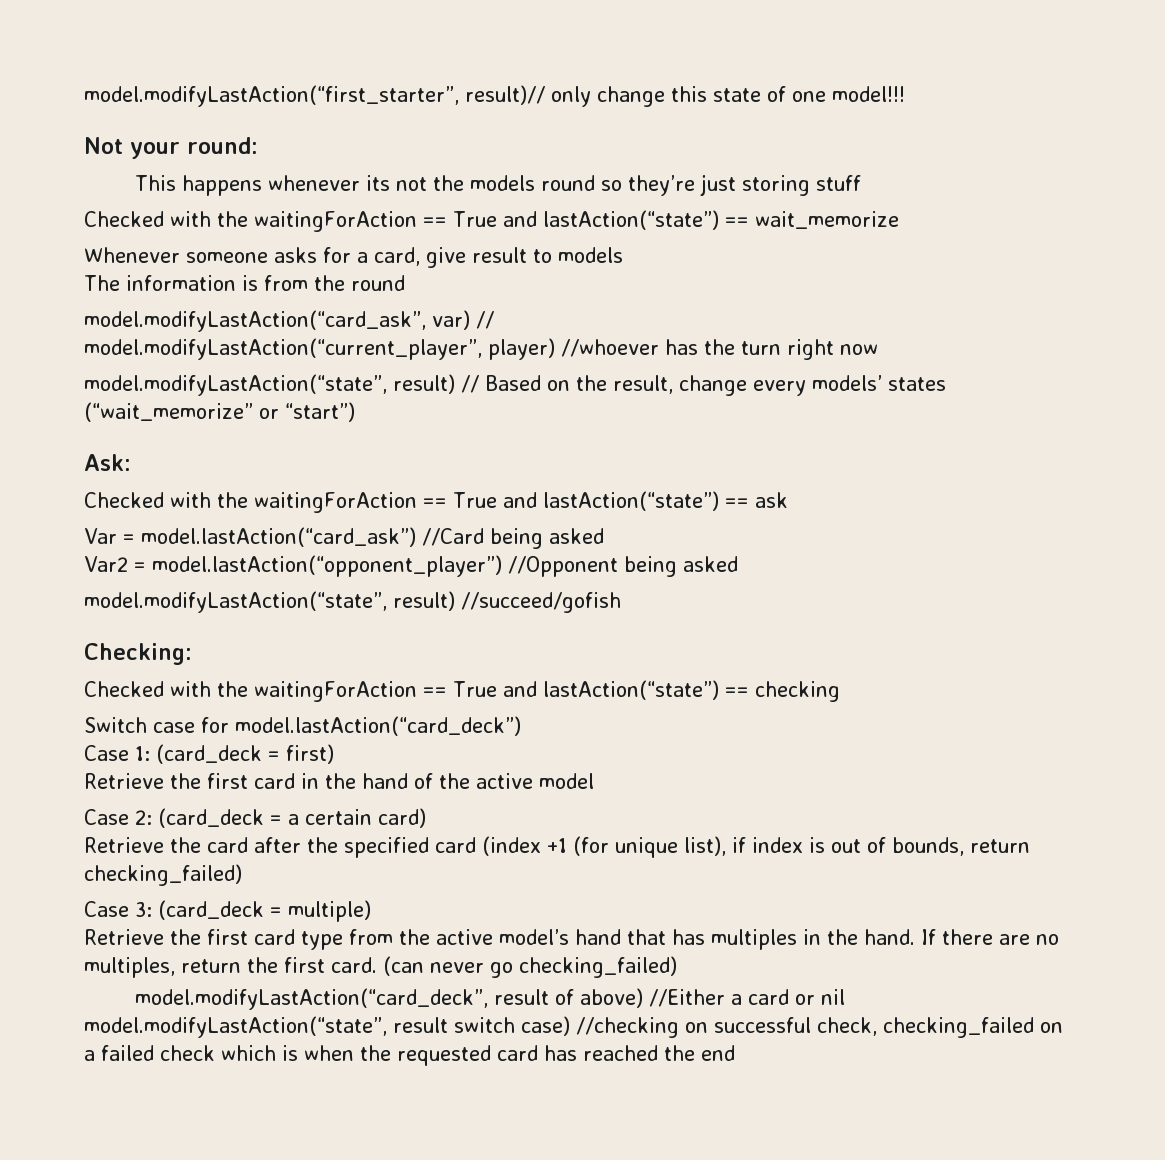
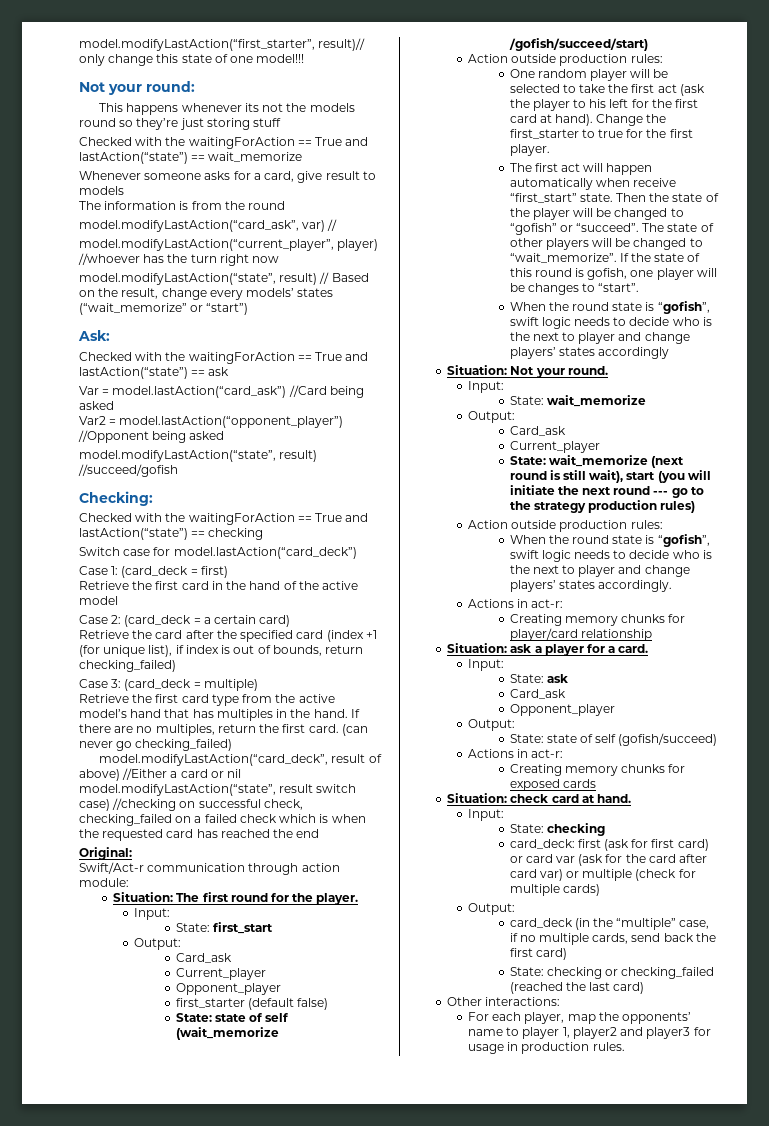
+ Original:
+ Swift/Act-r communication through action module:
+ Situation: The first round for the player.
+ Input:
+ State: first_start
+ Output:
+ Card_ask
+ Current_player
+ Opponent_player
+ first_starter (default false)
+ State: state of self (wait_memorize /gofish/succeed/start)
+ Action outside production rules:
+ One random player will be selected to take the first act (ask the player to his left for the first card at hand). Change the first_starter to true for the first player.
+ The first act will happen automatically when receive “first_start” state. Then the state of the player will be changed to “gofish” or “succeed”. The state of other players will be changed to “wait_memorize”. If the state of this round is gofish, one player will be changes to “start”.
+ When the round state is “gofish”, swift logic needs to decide who is the next to player and change players’ states accordingly
+ Situation: Not your round.
+ Input:
+ State: wait_memorize
+ Output:
+ Card_ask
+ Current_player
+ State: wait_memorize (next round is still wait), start (you will initiate the next round --- go to the strategy production rules)
+ Action outside production rules:
+ When the round state is “gofish”, swift logic needs to decide who is the next to player and change players’ states accordingly.
+ Actions in act-r:
+ Creating memory chunks for player/card relationship
+ Situation: ask a player for a card.
+ Input:
+ State: ask
+ Card_ask
+ Opponent_player
+ Output:
+ State: state of self (gofish/succeed)
+ Actions in act-r:
+ Creating memory chunks for exposed cards
+ Situation: check card at hand.
+ Input:
+ State: checking
+ card_deck: first (ask for first card) or card var (ask for the card after card var) or multiple (check for multiple cards)
+ Output:
+ card_deck (in the “multiple” case, if no multiple cards, send back the first card)
+ State: checking or checking_failed (reached the last card)
+ Other interactions:
+ For each player, map the opponents’ name to player 1, player2 and player3 for usage in production rules.

